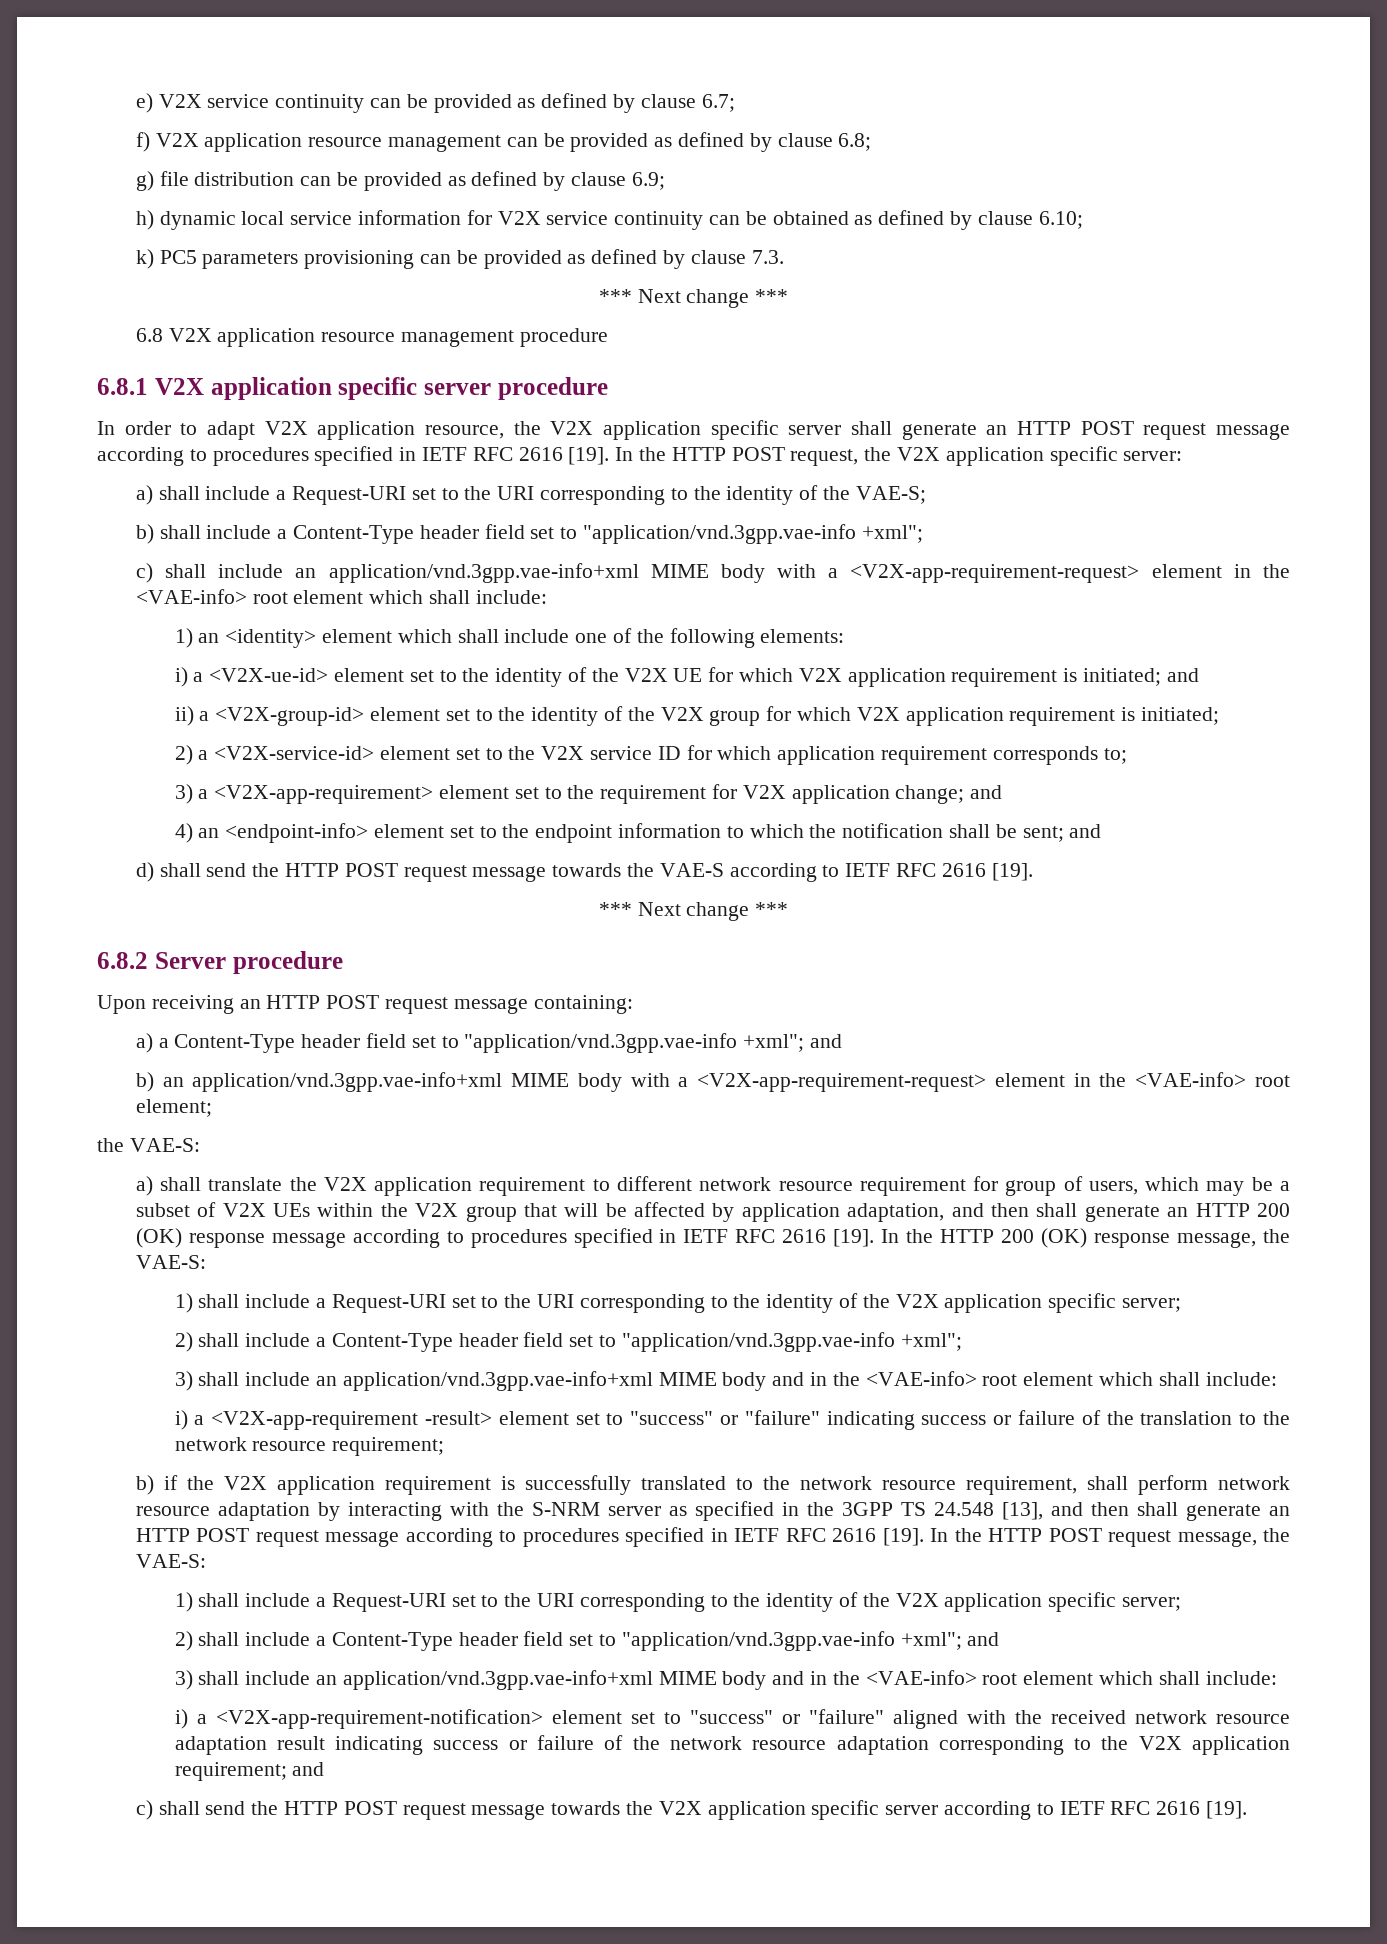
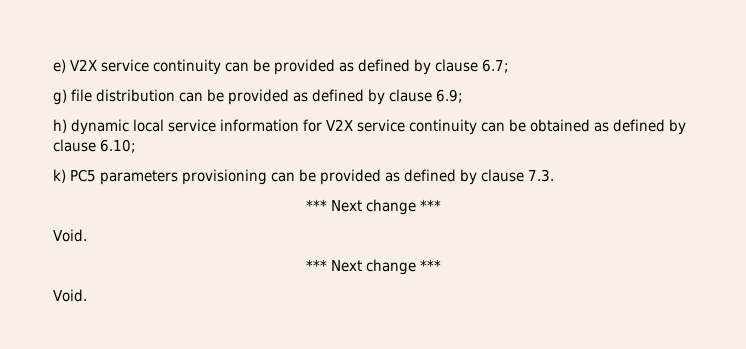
- f) V2X application resource management can be provided as defined by clause 6.8;
  k) PC5 parameters provisioning can be provided as defined by clause 7.3.
  *** Next change ***
- 6.8 V2X application resource management procedure
- 6.8.1 V2X application specific server procedure
- In order to adapt V2X application resource, the V2X application specific server shall generate an HTTP POST request message according to procedures specified in IETF RFC 2616 [19]. In the HTTP POST request, the V2X application specific server:
- a) shall include a Request-URI set to the URI corresponding to the identity of the VAE-S;
- b) shall include a Content-Type header field set to "application/vnd.3gpp.vae-info +xml";
- c) shall include an application/vnd.3gpp.vae-info+xml MIME body with a <V2X-app-requirement-request> element in the <VAE-info> root element which shall include:
- 1) an <identity> element which shall include one of the following elements:
- i) a <V2X-ue-id> element set to the identity of the V2X UE for which V2X application requirement is initiated; and
- ii) a <V2X-group-id> element set to the identity of the V2X group for which V2X application requirement is initiated;
- 2) a <V2X-service-id> element set to the V2X service ID for which application requirement corresponds to;
- 3) a <V2X-app-requirement> element set to the requirement for V2X application change; and
- 4) an <endpoint-info> element set to the endpoint information to which the notification shall be sent; and
- d) shall send the HTTP POST request message towards the VAE-S according to IETF RFC 2616 [19].
+ Void.
  *** Next change ***
- 6.8.2 Server procedure
- Upon receiving an HTTP POST request message containing:
- a) a Content-Type header field set to "application/vnd.3gpp.vae-info +xml"; and
- b) an application/vnd.3gpp.vae-info+xml MIME body with a <V2X-app-requirement-request> element in the <VAE-info> root element;
- the VAE-S:
- a) shall translate the V2X application requirement to different network resource requirement for group of users, which may be a subset of V2X UEs within the V2X group that will be affected by application adaptation, and then shall generate an HTTP 200 (OK) response message according to procedures specified in IETF RFC 2616 [19]. In the HTTP 200 (OK) response message, the VAE-S:
- 1) shall include a Request-URI set to the URI corresponding to the identity of the V2X application specific server;
- 2) shall include a Content-Type header field set to "application/vnd.3gpp.vae-info +xml";
- 3) shall include an application/vnd.3gpp.vae-info+xml MIME body and in the <VAE-info> root element which shall include:
- i) a <V2X-app-requirement -result> element set to "success" or "failure" indicating success or failure of the translation to the network resource requirement;
- b) if the V2X application requirement is successfully translated to the network resource requirement, shall perform network resource adaptation by interacting with the S-NRM server as specified in the 3GPP TS 24.548 [13], and then shall generate an HTTP POST request message according to procedures specified in IETF RFC 2616 [19]. In the HTTP POST request message, the VAE-S:
- 1) shall include a Request-URI set to the URI corresponding to the identity of the V2X application specific server;
- 2) shall include a Content-Type header field set to "application/vnd.3gpp.vae-info +xml"; and
- 3) shall include an application/vnd.3gpp.vae-info+xml MIME body and in the <VAE-info> root element which shall include:
- i) a <V2X-app-requirement-notification> element set to "success" or "failure" aligned with the received network resource adaptation result indicating success or failure of the network resource adaptation corresponding to the V2X application requirement; and
- c) shall send the HTTP POST request message towards the V2X application specific server according to IETF RFC 2616 [19].
+ Void.

